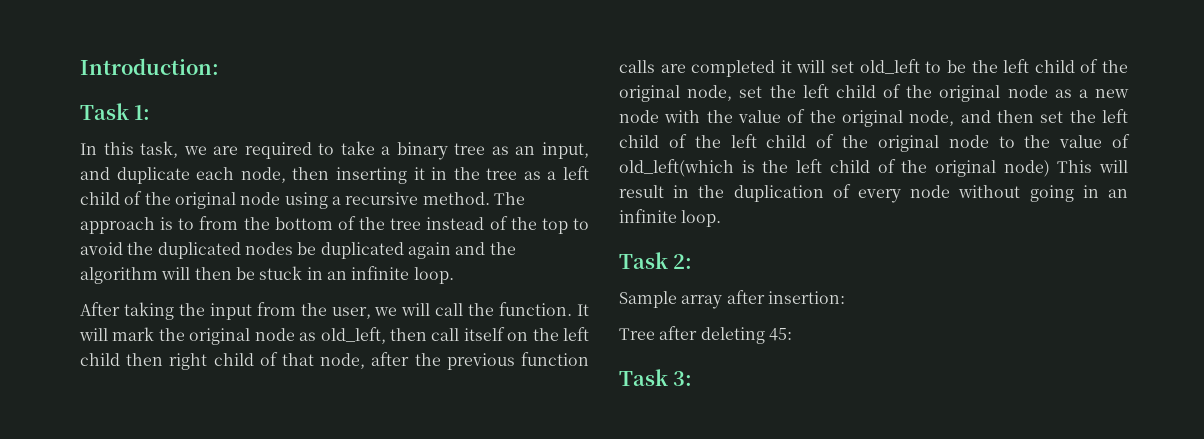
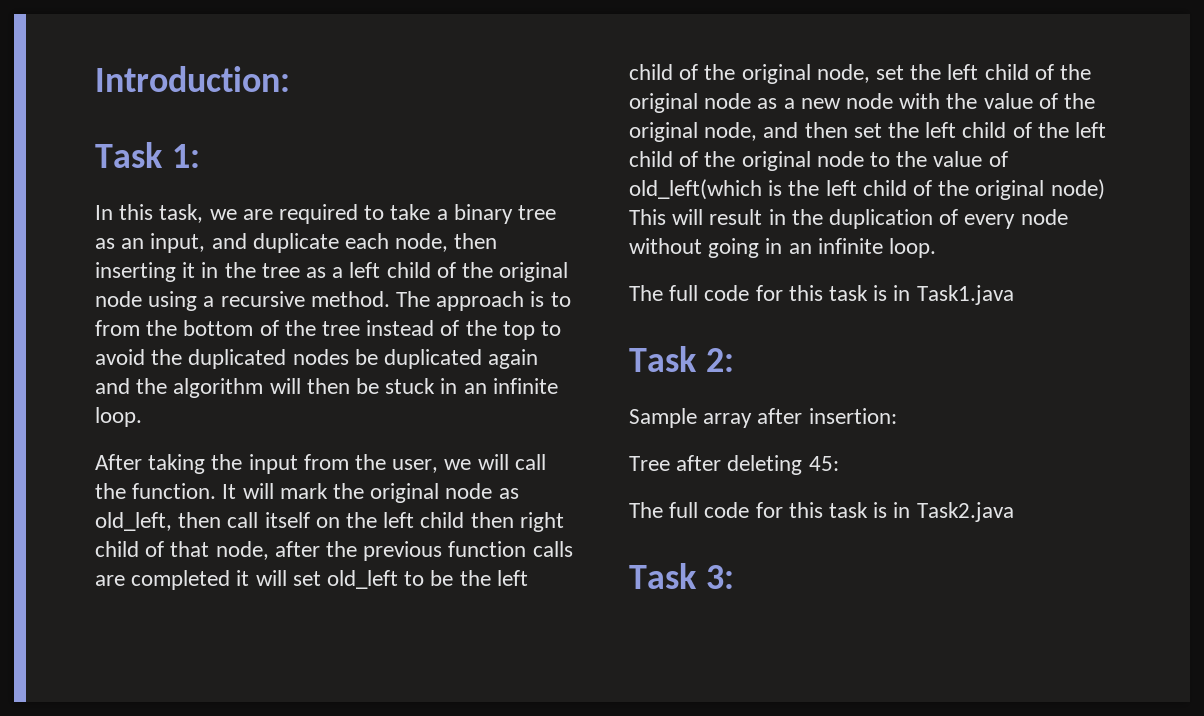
+ The full code for this task is in Task1.java
+ The full code for this task is in Task2.java

